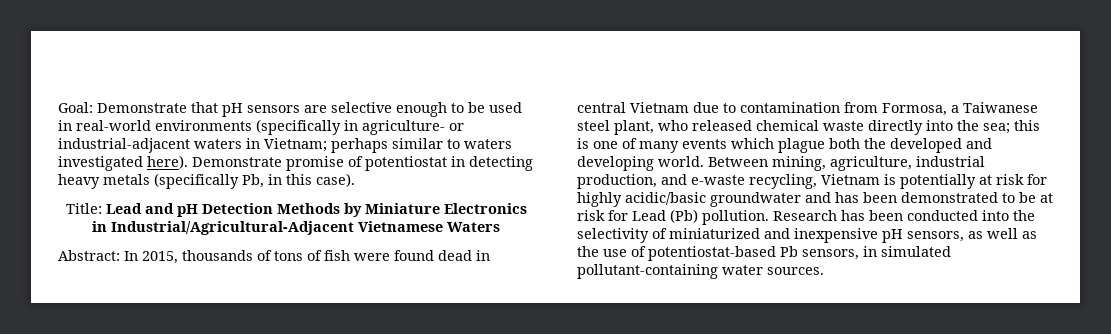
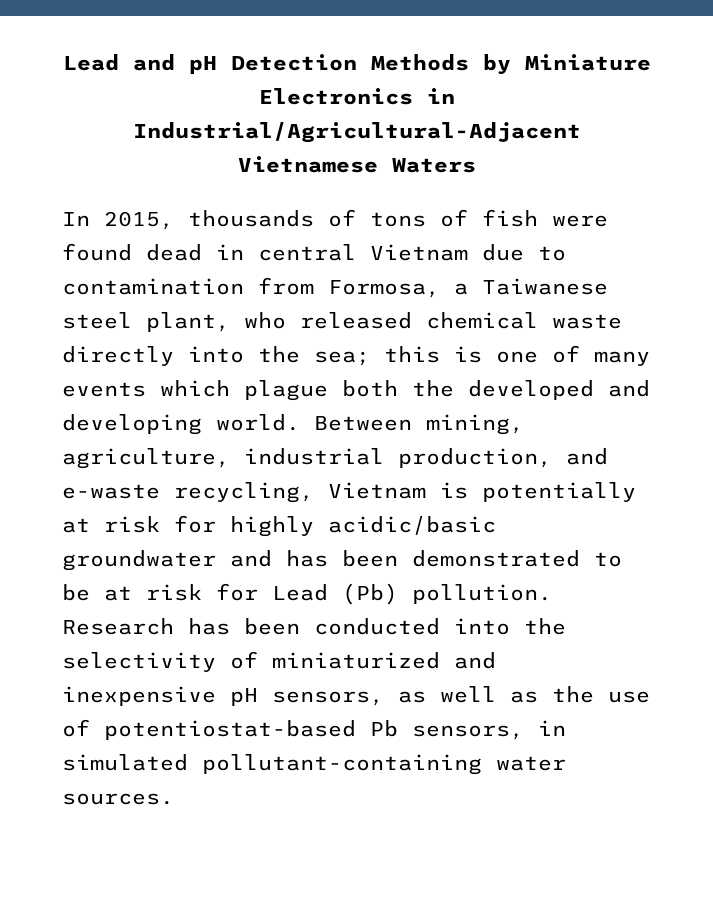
- Goal: Demonstrate that pH sensors are selective enough to be used in real-world environments (specifically in agriculture- or industrial-adjacent waters in Vietnam; perhaps similar to waters investigated here). Demonstrate promise of potentiostat in detecting heavy metals (specifically Pb, in this case).
- Title: Lead and pH Detection Methods by Miniature Electronics in Industrial/Agricultural-Adjacent Vietnamese Waters
+ Lead and pH Detection Methods by Miniature Electronics in Industrial/Agricultural-Adjacent Vietnamese Waters
- Abstract: In 2015, thousands of tons of fish were found dead in central Vietnam due to contamination from Formosa, a Taiwanese steel plant, who released chemical waste directly into the sea; this is one of many events which plague both the developed and developing world.
+ In 2015, thousands of tons of fish were found dead in central Vietnam due to contamination from Formosa, a Taiwanese steel plant, who released chemical waste directly into the sea; this is one of many events which plague both the developed and developing world.

